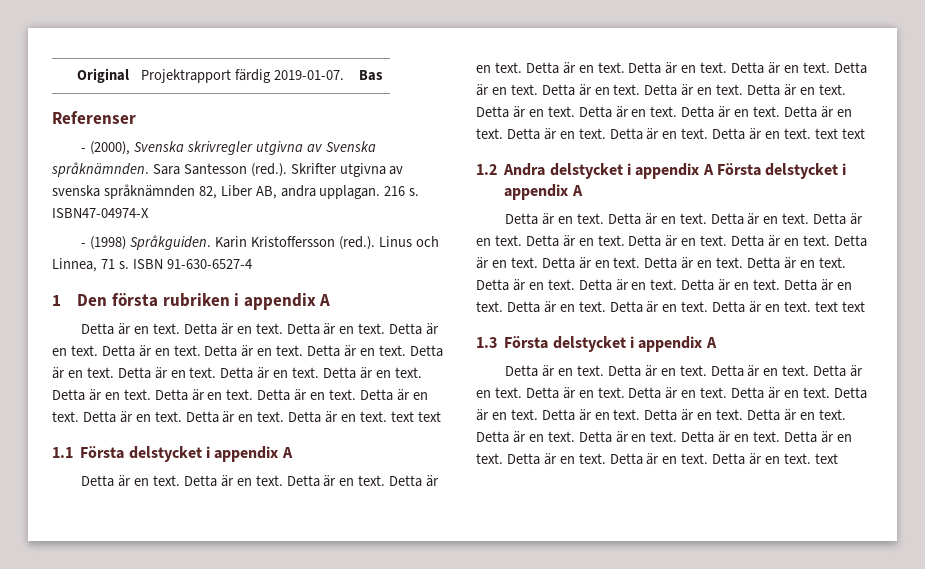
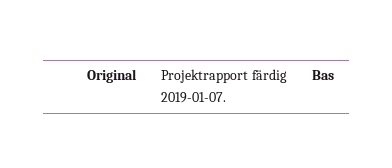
- Referenser
- - (2000), Svenska skrivregler utgivna av Svenska språknämnden. Sara Santesson (red.). Skrifter utgivna av svenska språknämnden 82, Liber AB, andra upplagan. 216 s. ISBN47-04974-X
- - (1998) Språkguiden. Karin Kristoffersson (red.). Linus och Linnea, 71 s. ISBN 91-630-6527-4
- 1 Den första rubriken i appendix A
- Detta är en text. Detta är en text. Detta är en text. Detta är en text. Detta är en text. Detta är en text. Detta är en text. Detta är en text. Detta är en text. Detta är en text. Detta är en text. Detta är en text. Detta är en text. Detta är en text. Detta är en text. Detta är en text. Detta är en text. Detta är en text. text text
- 1.1 Första delstycket i appendix A
- Detta är en text. Detta är en text. Detta är en text. Detta är en text. Detta är en text. Detta är en text. Detta är en text. Detta är en text. Detta är en text. Detta är en text. Detta är en text. Detta är en text. Detta är en text. Detta är en text. Detta är en text. Detta är en text. Detta är en text. Detta är en text. text text
- 1.2 Andra delstycket i appendix A Första delstycket i appendix A
- Detta är en text. Detta är en text. Detta är en text. Detta är en text. Detta är en text. Detta är en text. Detta är en text. Detta är en text. Detta är en text. Detta är en text. Detta är en text. Detta är en text. Detta är en text. Detta är en text. Detta är en text. Detta är en text. Detta är en text. Detta är en text. text text
- 1.3 Första delstycket i appendix A
- Detta är en text. Detta är en text. Detta är en text. Detta är en text. Detta är en text. Detta är en text. Detta är en text. Detta är en text. Detta är en text. Detta är en text. Detta är en text. Detta är en text. Detta är en text. Detta är en text. Detta är en text. Detta är en text. Detta är en text. Detta är en text. text

